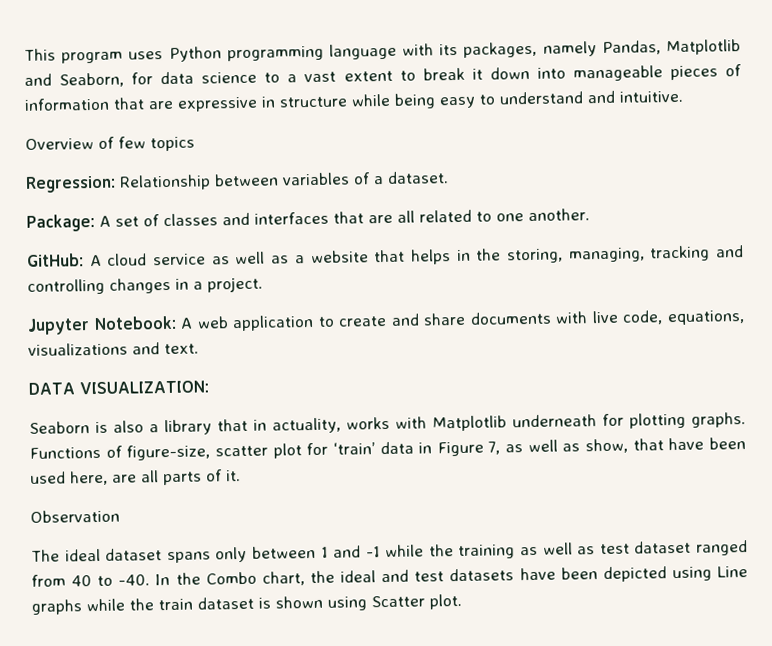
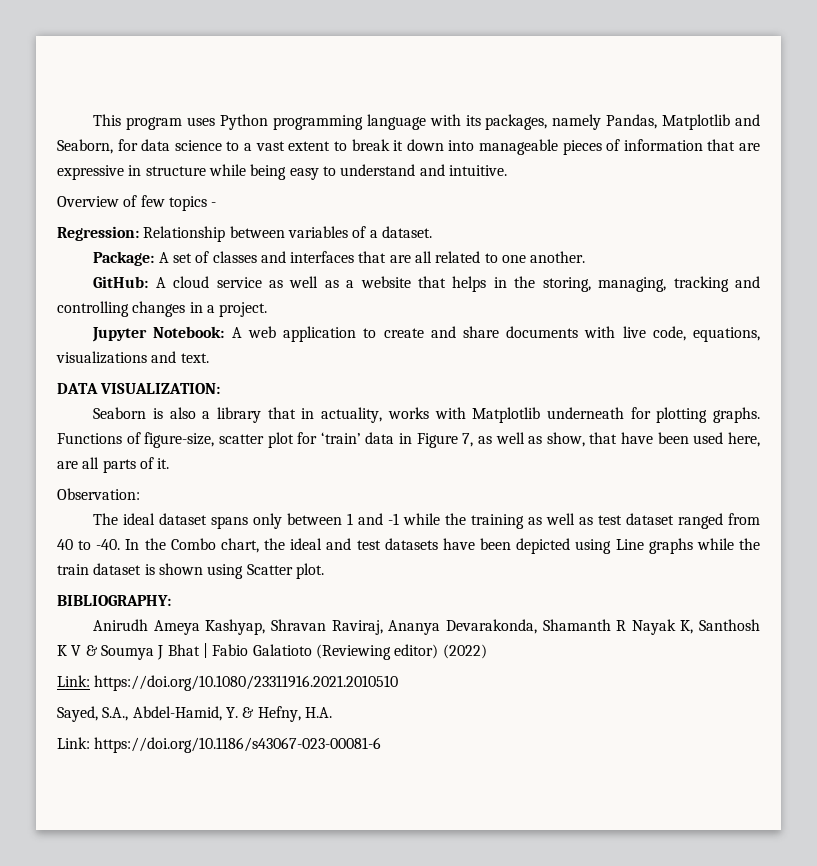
- Overview of few topics
+ Overview of few topics -
- Observation
+ Observation:
+ BIBLIOGRAPHY:
+ Anirudh Ameya Kashyap, Shravan Raviraj, Ananya Devarakonda, Shamanth R Nayak K, Santhosh K V & Soumya J Bhat | Fabio Galatioto (Reviewing editor) (2022)
+ Link: https://doi.org/10.1080/23311916.2021.2010510
+ Sayed, S.A., Abdel-Hamid, Y. & Hefny, H.A.
+ Link: https://doi.org/10.1186/s43067-023-00081-6

